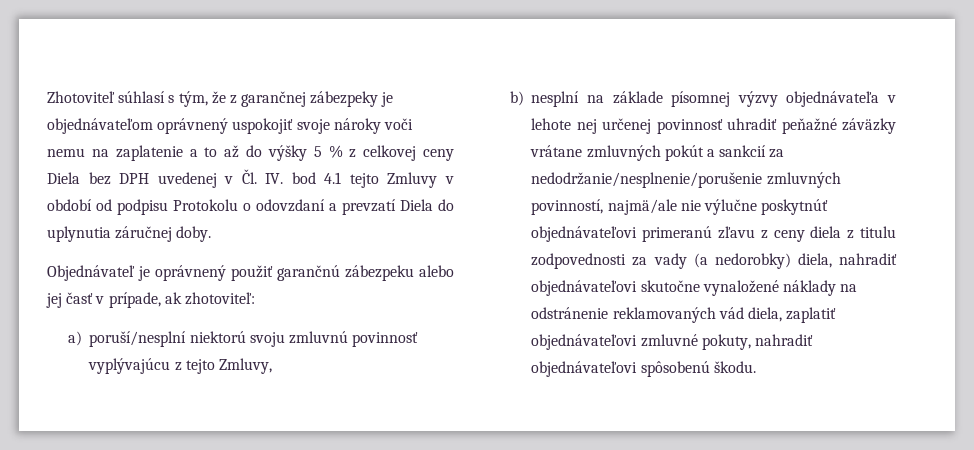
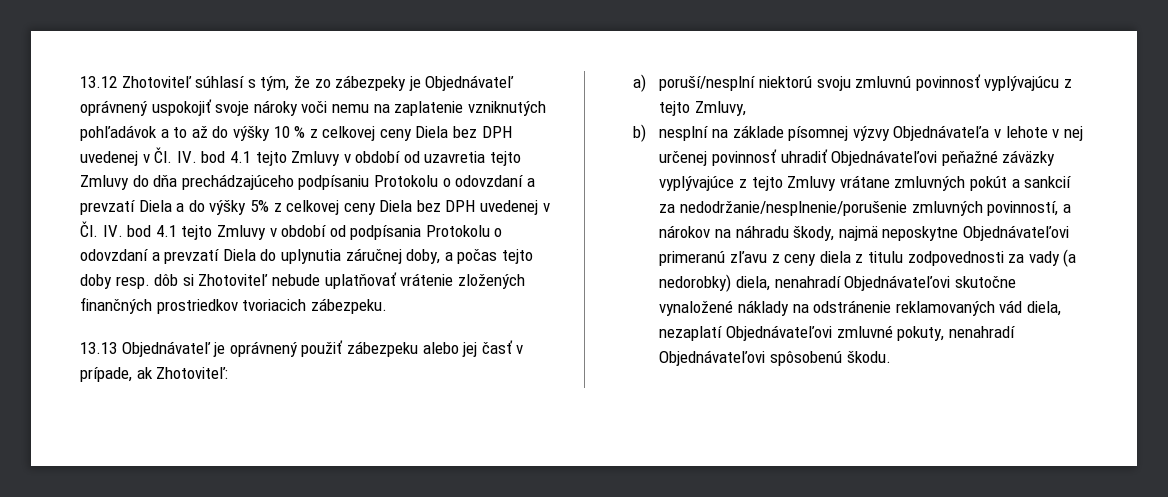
- Zhotoviteľ súhlasí s tým, že z garančnej zábezpeky je objednávateľom oprávnený uspokojiť svoje nároky voči nemu na zaplatenie a to až do výšky 5 % z celkovej ceny Diela bez DPH uvedenej v Čl. IV. bod 4.1 tejto Zmluvy v období od podpisu Protokolu o odovzdaní a prevzatí Diela do uplynutia záručnej doby.
- Objednávateľ je oprávnený použiť garančnú zábezpeku alebo jej časť v prípade, ak zhotoviteľ:
+ 13.12 Zhotoviteľ súhlasí s tým, že zo zábezpeky je Objednávateľ oprávnený uspokojiť svoje nároky voči nemu na zaplatenie vzniknutých pohľadávok a to až do výšky 10 % z celkovej ceny Diela bez DPH uvedenej v Čl. IV. bod 4.1 tejto Zmluvy v období od uzavretia tejto Zmluvy do dňa prechádzajúceho podpísaniu Protokolu o odovzdaní a prevzatí Diela a do výšky 5% z celkovej ceny Diela bez DPH uvedenej v Čl. IV. bod 4.1 tejto Zmluvy v období od podpísania Protokolu o odovzdaní a prevzatí Diela do uplynutia záručnej doby, a počas tejto doby resp. dôb si Zhotoviteľ nebude uplatňovať vrátenie zložených finančných prostriedkov tvoriacich zábezpeku.
+ 13.13 Objednávateľ je oprávnený použiť zábezpeku alebo jej časť v prípade, ak Zhotoviteľ:
- b) nesplní na základe písomnej výzvy objednávateľa v lehote nej určenej povinnosť uhradiť peňažné záväzky vrátane zmluvných pokút a sankcií za nedodržanie/nesplnenie/porušenie zmluvných povinností, najmä/ale nie výlučne poskytnúť objednávateľovi primeranú zľavu z ceny diela z titulu zodpovednosti za vady (a nedorobky) diela, nahradiť objednávateľovi skutočne vynaložené náklady na odstránenie reklamovaných vád diela, zaplatiť objednávateľovi zmluvné pokuty, nahradiť objednávateľovi spôsobenú škodu.
+ b) nesplní na základe písomnej výzvy Objednávateľa v lehote v nej určenej povinnosť uhradiť Objednávateľovi peňažné záväzky vyplývajúce z tejto Zmluvy vrátane zmluvných pokút a sankcií za nedodržanie/nesplnenie/porušenie zmluvných povinností, a nárokov na náhradu škody, najmä neposkytne Objednávateľovi primeranú zľavu z ceny diela z titulu zodpovednosti za vady (a nedorobky) diela, nenahradí Objednávateľovi skutočne vynaložené náklady na odstránenie reklamovaných vád diela, nezaplatí Objednávateľovi zmluvné pokuty, nenahradí Objednávateľovi spôsobenú škodu.

